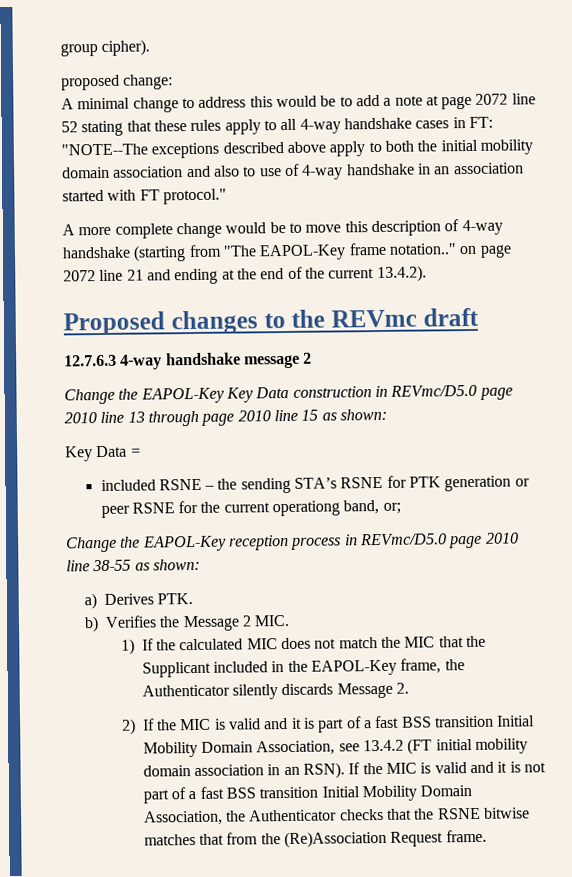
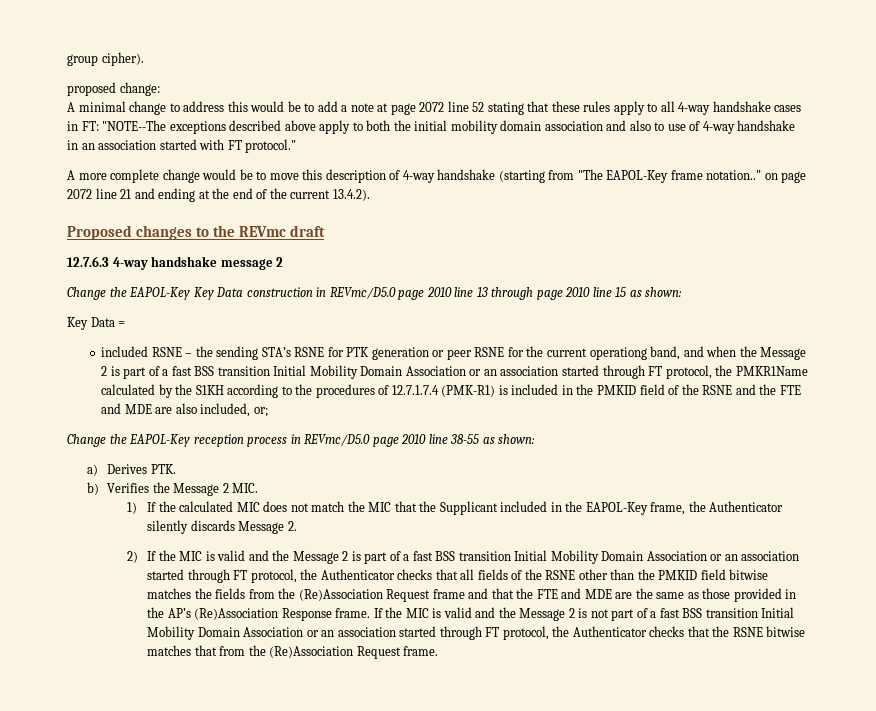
- included RSNE – the sending STA’s RSNE for PTK generation or peer RSNE for the current operationg band, or;
+ included RSNE – the sending STA’s RSNE for PTK generation or peer RSNE for the current operationg band, and when the Message 2 is part of a fast BSS transition Initial Mobility Domain Association or an association started through FT protocol, the PMKR1Name calculated by the S1KH according to the procedures of 12.7.1.7.4 (PMK-R1) is included in the PMKID field of the RSNE and the FTE and MDE are also included, or;
- 2) If the MIC is valid and it is part of a fast BSS transition Initial Mobility Domain Association, see 13.4.2 (FT initial mobility domain association in an RSN). If the MIC is valid and it is not part of a fast BSS transition Initial Mobility Domain Association, the Authenticator checks that the RSNE bitwise matches that from the (Re)Association Request frame.
+ 2) If the MIC is valid and the Message 2 is part of a fast BSS transition Initial Mobility Domain Association or an association started through FT protocol, the Authenticator checks that all fields of the RSNE other than the PMKID field bitwise matches the fields from the (Re)Association Request frame and that the FTE and MDE are the same as those provided in the AP’s (Re)Association Response frame. If the MIC is valid and the Message 2 is not part of a fast BSS transition Initial Mobility Domain Association or an association started through FT protocol, the Authenticator checks that the RSNE bitwise matches that from the (Re)Association Request frame.

